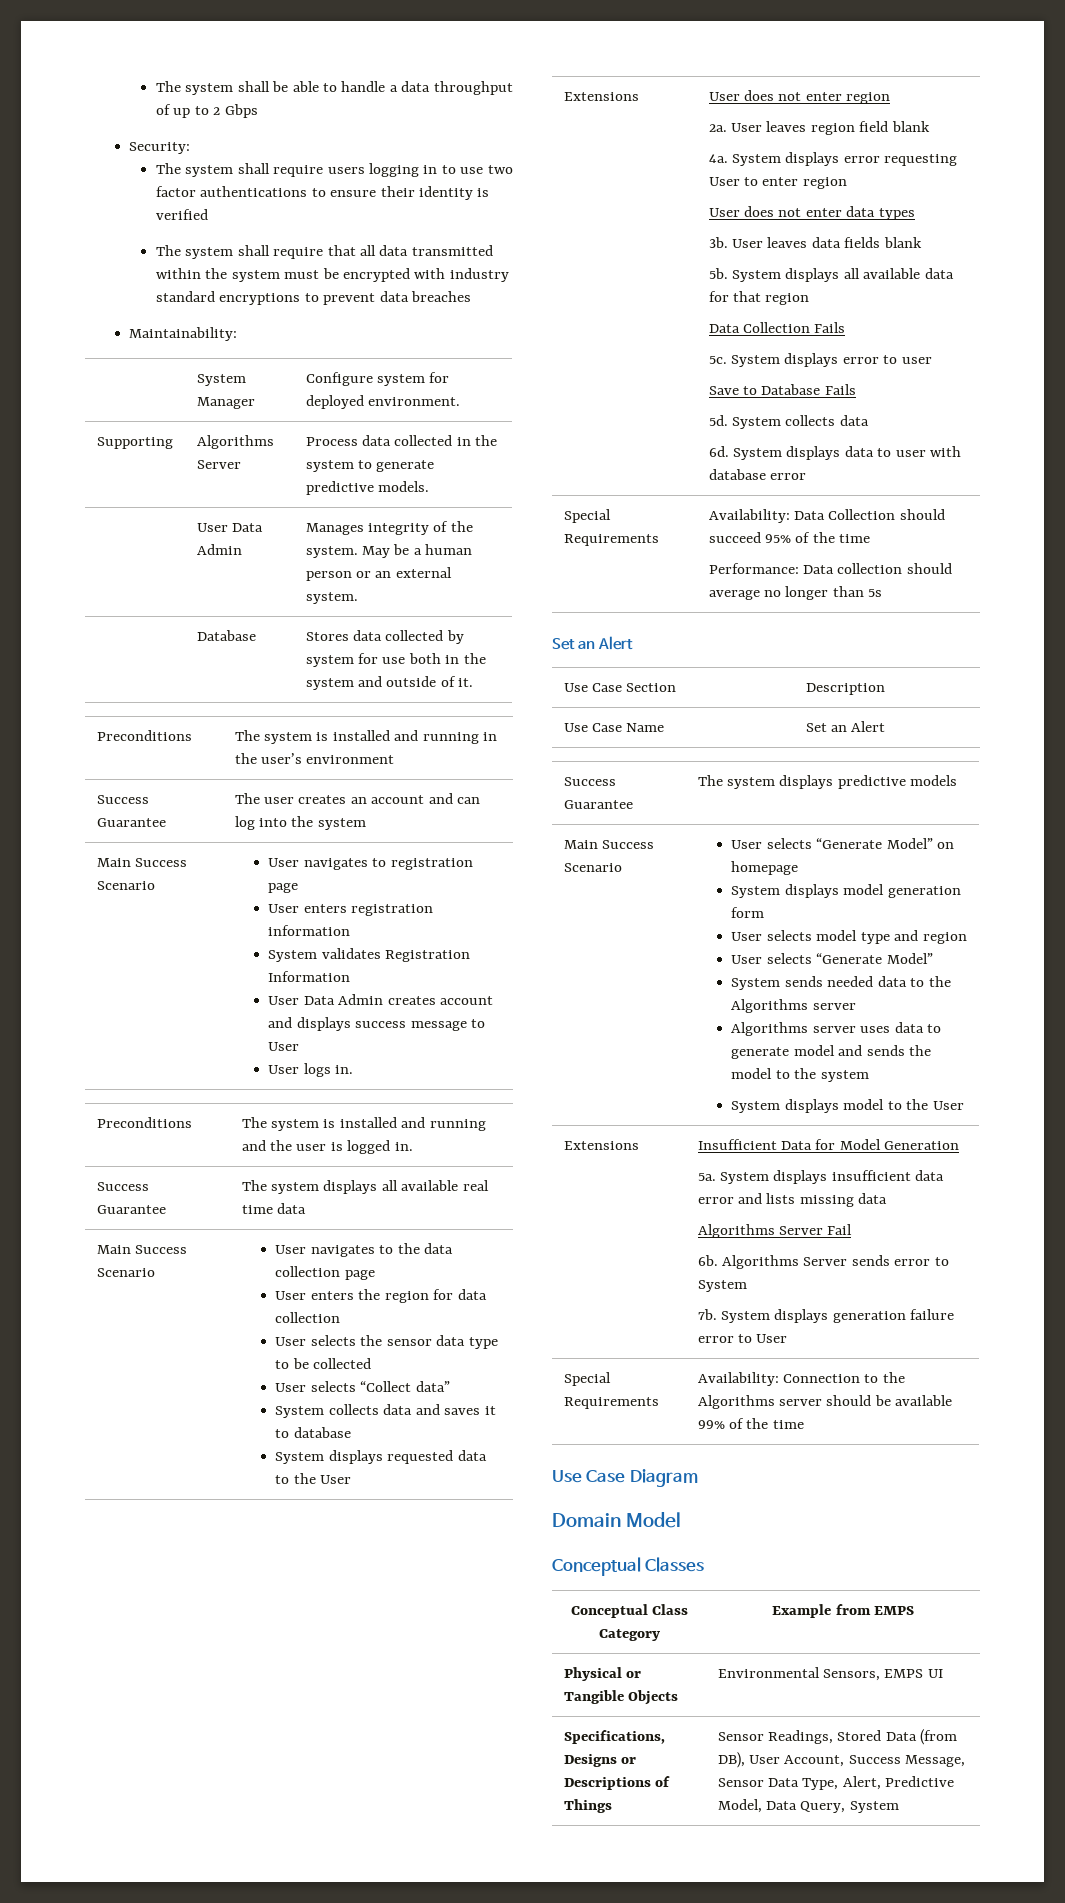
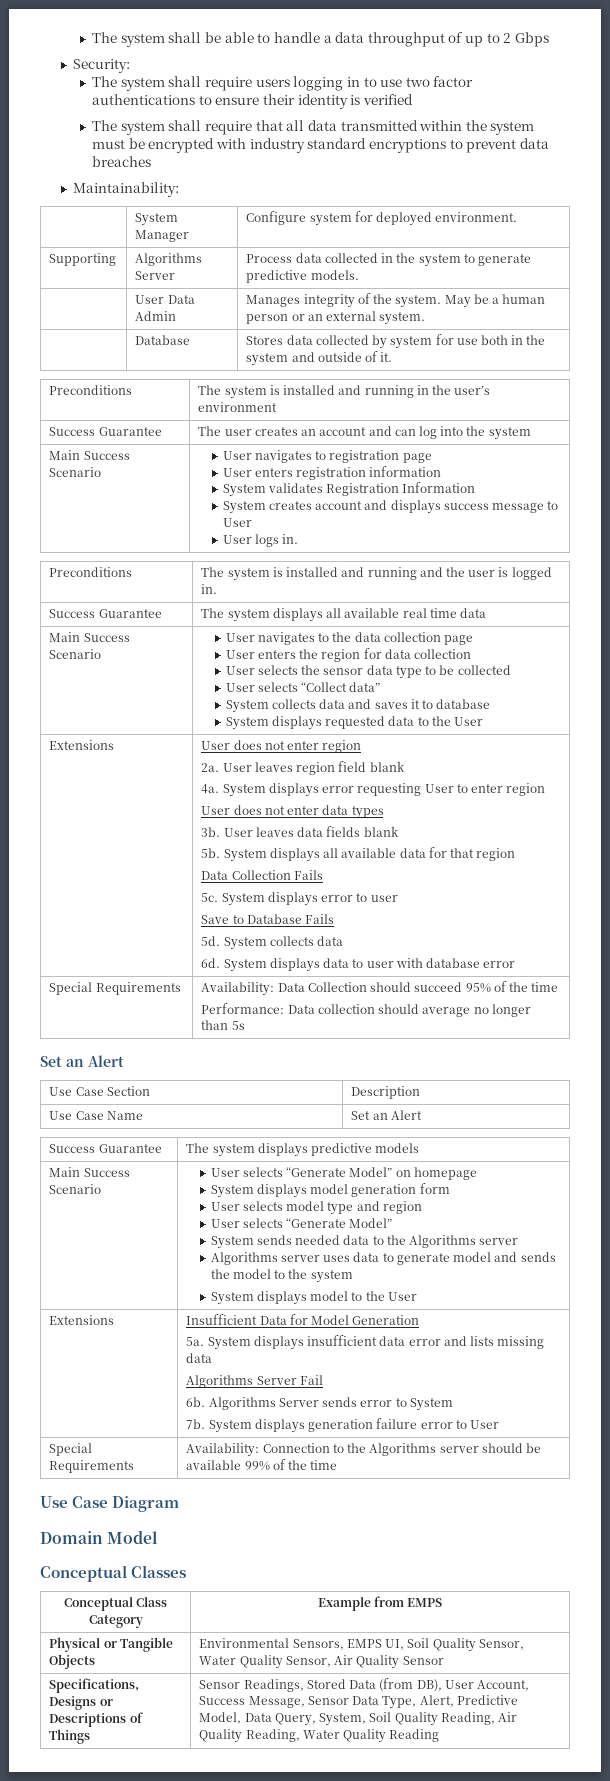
  Main Success Scenario | User navigates to registration page
  User enters registration information
  System validates Registration Information
- User Data Admin creates account and displays success message to User
+ System creates account and displays success message to User
- Physical or Tangible Objects | Environmental Sensors, EMPS UI
+ Physical or Tangible Objects | Environmental Sensors, EMPS UI, Soil Quality Sensor, Water Quality Sensor, Air Quality Sensor
- Specifications, Designs or Descriptions of Things | Sensor Readings, Stored Data (from DB), User Account, Success Message, Sensor Data Type, Alert, Predictive Model, Data Query, System
+ Specifications, Designs or Descriptions of Things | Sensor Readings, Stored Data (from DB), User Account, Success Message, Sensor Data Type, Alert, Predictive Model, Data Query, System, Soil Quality Reading, Air Quality Reading, Water Quality Reading

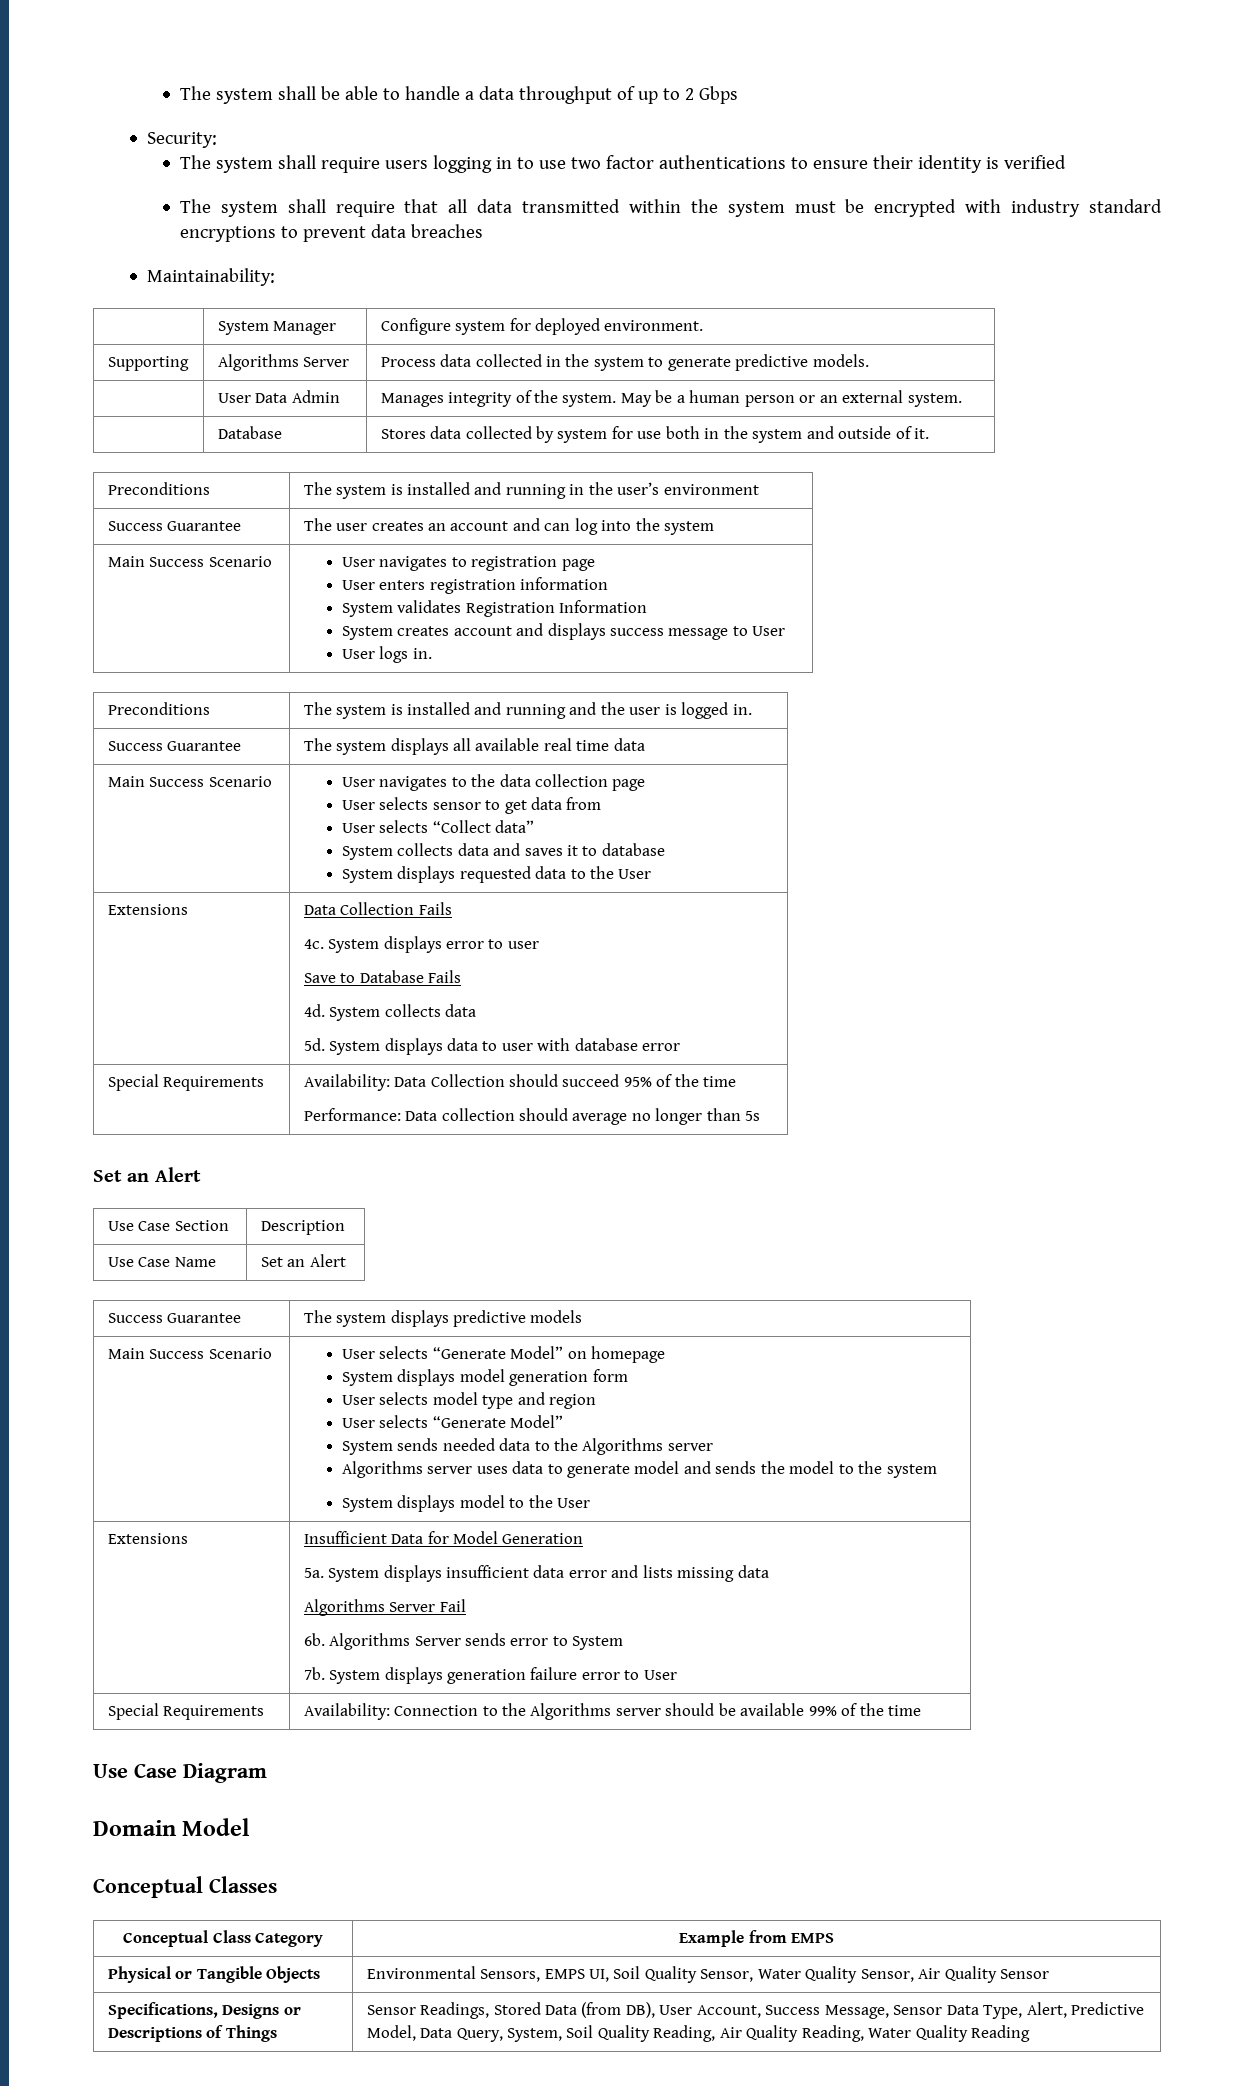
- User enters the region for data collection
- User selects the sensor data type to be collected
+ User selects sensor to get data from
- User does not enter region
- 2a. User leaves region field blank
- 4a. System displays error requesting User to enter region
- User does not enter data types
- 3b. User leaves data fields blank
- 5b. System displays all available data for that region
- 5c.
+ 4c.
- 5d.
+ 4d.
- 6d.
+ 5d.

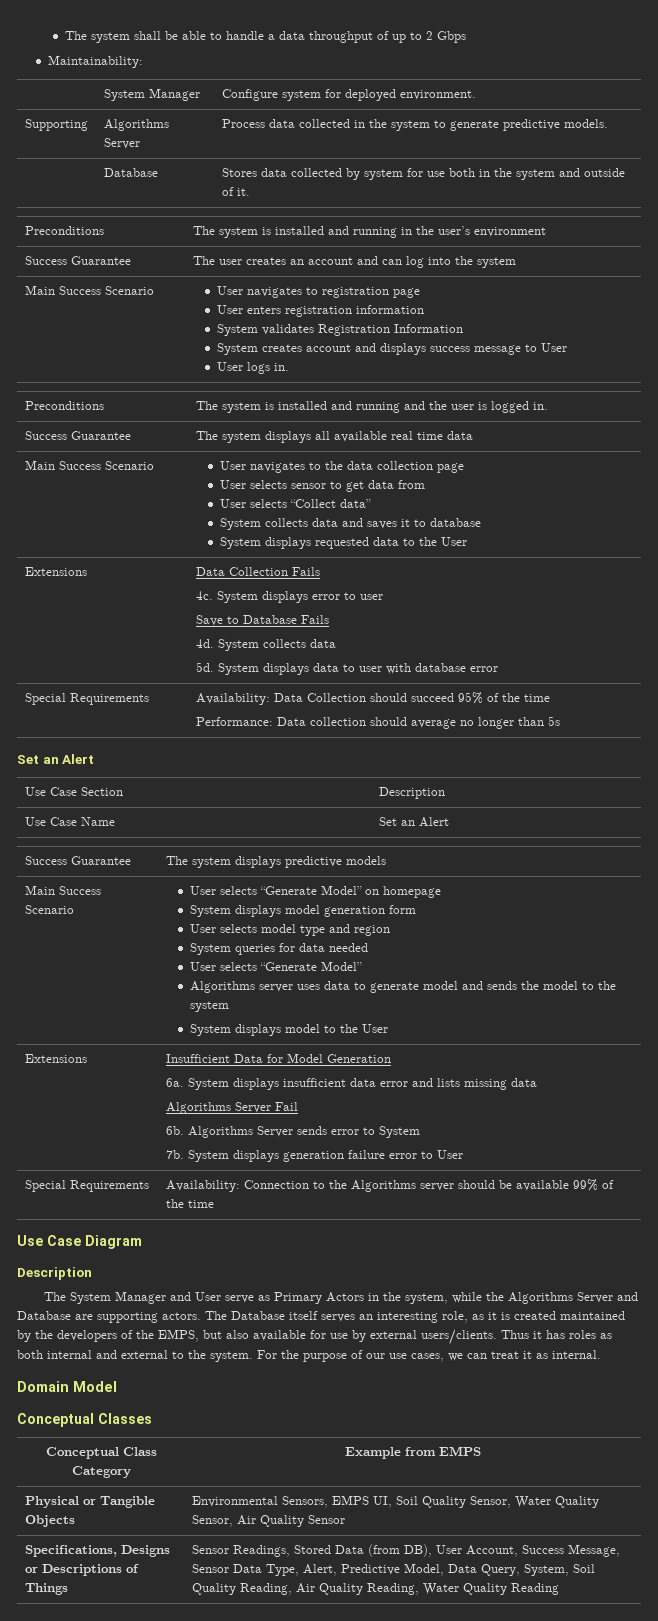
- Security:
- The system shall require users logging in to use two factor authentications to ensure their identity is verified
- The system shall require that all data transmitted within the system must be encrypted with industry standard encryptions to prevent data breaches
- | User Data Admin | Manages integrity of the system. May be a human person or an external system.
  User selects model type and region
+ System queries for data needed
  User selects “Generate Model”
- System sends needed data to the Algorithms server
  Extensions | Insufficient Data for Model Generation
- 5a. System displays insufficient data error and lists missing data
+ 6a. System displays insufficient data error and lists missing data
  Use Case Diagram
+ Description
+ The System Manager and User serve as Primary Actors in the system, while the Algorithms Server and Database are supporting actors. The Database itself serves an interesting role, as it is created maintained by the developers of the EMPS, but also available for use by external users/clients. Thus it has roles as both internal and external to the system. For the purpose of our use cases, we can treat it as internal.

